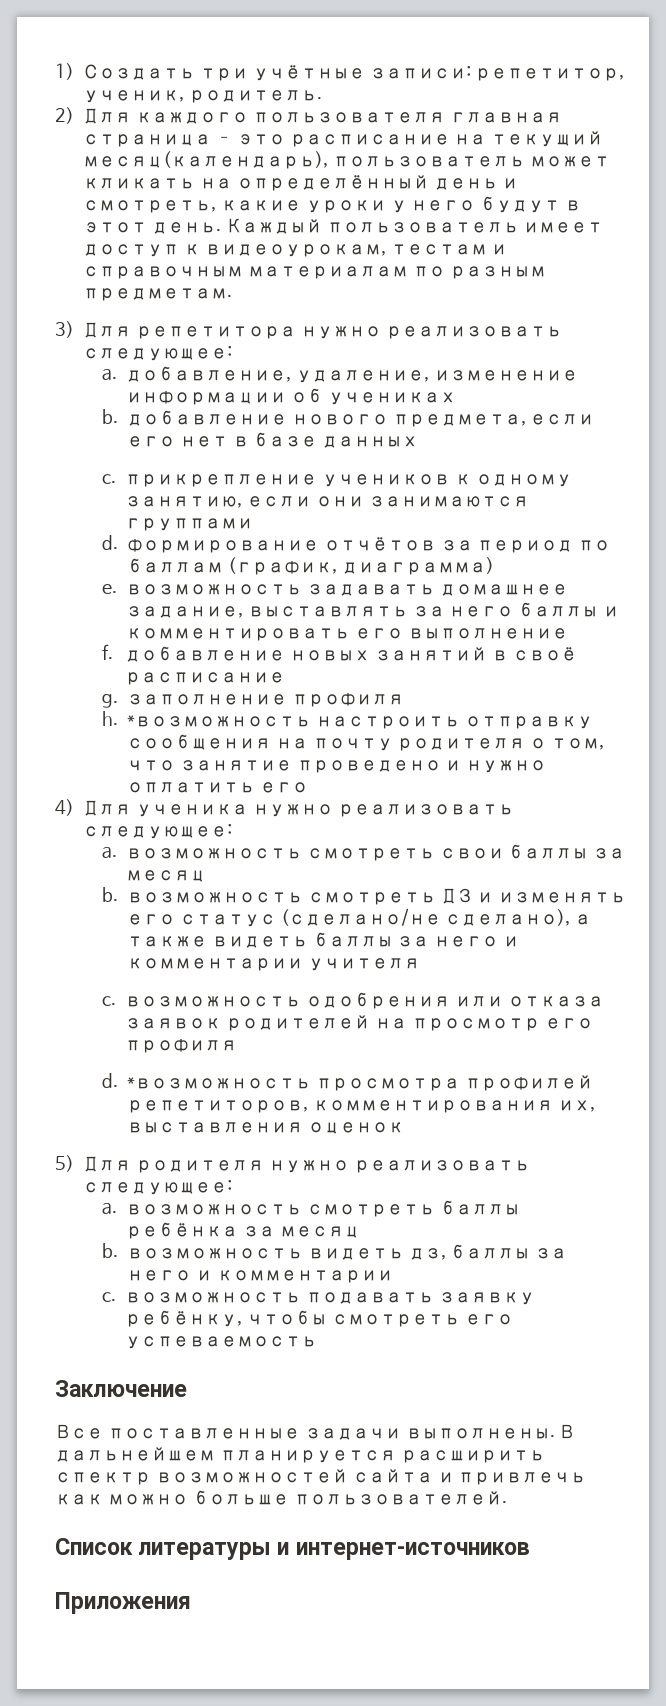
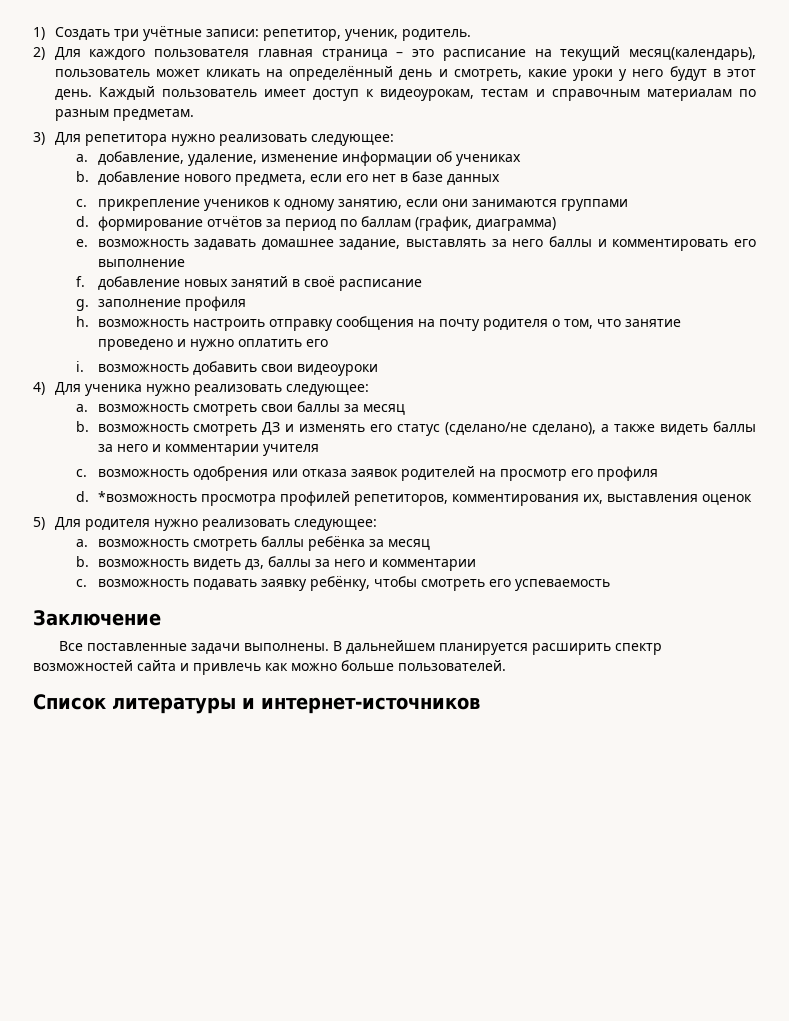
- h. *возможность настроить отправку сообщения на почту родителя о том, что занятие проведено и нужно оплатить его
+ h. возможность настроить отправку сообщения на почту родителя о том, что занятие проведено и нужно оплатить его
+ i. возможность добавить свои видеоуроки
- Приложения

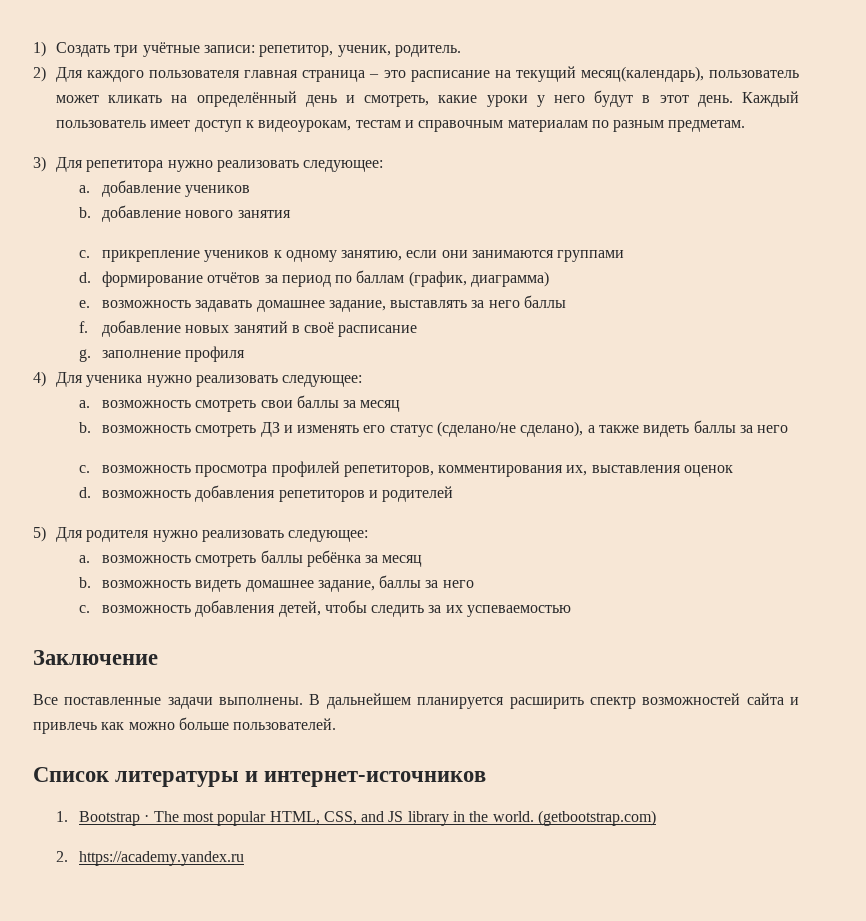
- a. добавление, удаление, изменение информации об учениках
- b. добавление нового предмета, если его нет в базе данных
+ a. добавление учеников
+ b. добавление нового занятия
- e. возможность задавать домашнее задание, выставлять за него баллы и комментировать его выполнение
+ e. возможность задавать домашнее задание, выставлять за него баллы
- h. возможность настроить отправку сообщения на почту родителя о том, что занятие проведено и нужно оплатить его
- i. возможность добавить свои видеоуроки
- b. возможность смотреть ДЗ и изменять его статус (сделано/не сделано), а также видеть баллы за него и комментарии учителя
- c. возможность одобрения или отказа заявок родителей на просмотр его профиля
- d. *возможность просмотра профилей репетиторов, комментирования их, выставления оценок
+ b. возможность смотреть ДЗ и изменять его статус (сделано/не сделано), а также видеть баллы за него
+ c. возможность просмотра профилей репетиторов, комментирования их, выставления оценок
+ d. возможность добавления репетиторов и родителей
- b. возможность видеть дз, баллы за него и комментарии
- c. возможность подавать заявку ребёнку, чтобы смотреть его успеваемость
+ b. возможность видеть домашнее задание, баллы за него
+ c. возможность добавления детей, чтобы следить за их успеваемостью
+ 1. Bootstrap · The most popular HTML, CSS, and JS library in the world. (getbootstrap.com)
+ 2. https://academy.yandex.ru

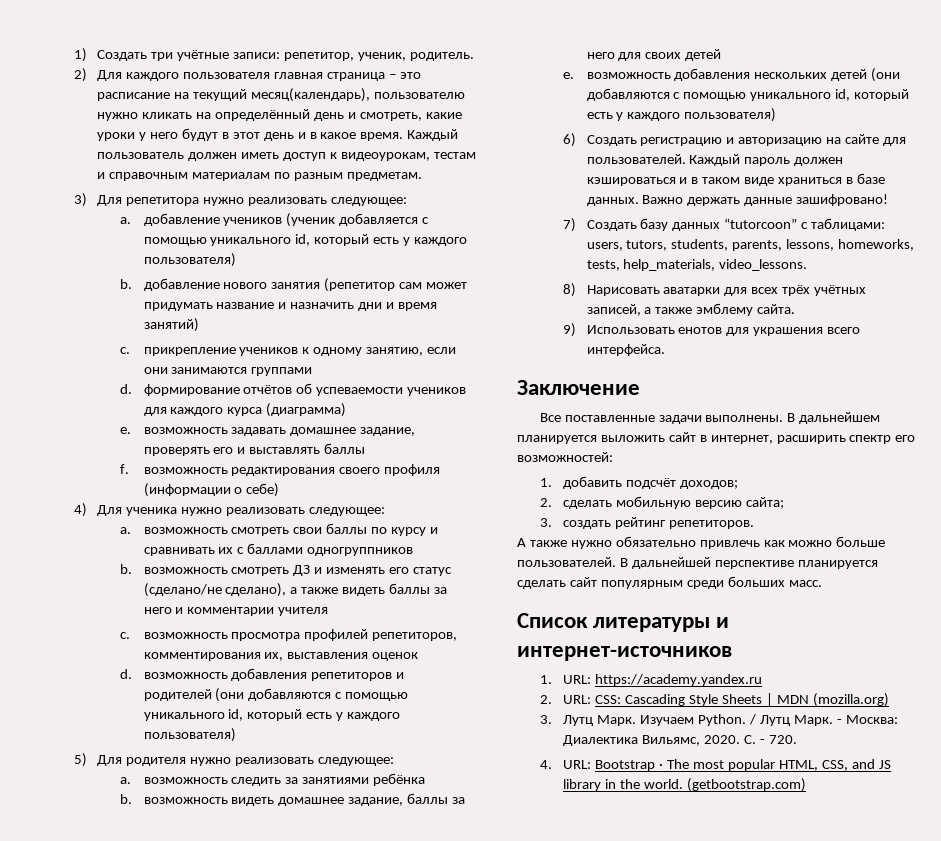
- 2) Для каждого пользователя главная страница – это расписание на текущий месяц(календарь), пользователь может кликать на определённый день и смотреть, какие уроки у него будут в этот день. Каждый пользователь имеет доступ к видеоурокам, тестам и справочным материалам по разным предметам.
+ 2) Для каждого пользователя главная страница – это расписание на текущий месяц(календарь), пользователю нужно кликать на определённый день и смотреть, какие уроки у него будут в этот день и в какое время. Каждый пользователь должен иметь доступ к видеоурокам, тестам и справочным материалам по разным предметам.
- a. добавление учеников
- b. добавление нового занятия
+ a. добавление учеников (ученик добавляется с помощью уникального id, который есть у каждого пользователя)
+ b. добавление нового занятия (репетитор сам может придумать название и назначить дни и время занятий)
- d. формирование отчётов за период по баллам (график, диаграмма)
+ d. формирование отчётов об успеваемости учеников для каждого курса (диаграмма)
- e. возможность задавать домашнее задание, выставлять за него баллы
- f. добавление новых занятий в своё расписание
- g. заполнение профиля
+ e. возможность задавать домашнее задание, проверять его и выставлять баллы
+ f. возможность редактирования своего профиля (информации о себе)
- a. возможность смотреть свои баллы за месяц
+ a. возможность смотреть свои баллы по курсу и сравнивать их с баллами одногруппников
- b. возможность смотреть ДЗ и изменять его статус (сделано/не сделано), а также видеть баллы за него
+ b. возможность смотреть ДЗ и изменять его статус (сделано/не сделано), а также видеть баллы за него и комментарии учителя
- d. возможность добавления репетиторов и родителей
+ d. возможность добавления репетиторов и родителей (они добавляются с помощью уникального id, который есть у каждого пользователя)
- a. возможность смотреть баллы ребёнка за месяц
+ a. возможность следить за занятиями ребёнка
- b. возможность видеть домашнее задание, баллы за него
- c. возможность добавления детей, чтобы следить за их успеваемостью
+ b. возможность видеть домашнее задание, баллы за него для своих детей
+ e. возможность добавления нескольких детей (они добавляются с помощью уникального id, который есть у каждого пользователя)
+ 6) Создать регистрацию и авторизацию на сайте для пользователей. Каждый пароль должен кэшироваться и в таком виде храниться в базе данных. Важно держать данные зашифровано!
+ 7) Создать базу данных “tutorcoon” с таблицами: users, tutors, students, parents, lessons, homeworks, tests, help_materials, video_lessons.
+ 8) Нарисовать аватарки для всех трёх учётных записей, а также эмблему сайта.
+ 9) Использовать енотов для украшения всего интерфейса.
- В дальнейшем планируется расширить спектр возможностей сайта и привлечь как можно больше пользователей.
+ В дальнейшем планируется выложить сайт в интернет, расширить спектр его возможностей:
+ 1. добавить подсчёт доходов;
+ 2. сделать мобильную версию сайта;
+ 3. создать рейтинг репетиторов.
+ А также нужно обязательно привлечь как можно больше пользователей. В дальнейшей перспективе планируется сделать сайт популярным среди больших масс.
- 1. Bootstrap · The most popular HTML, CSS, and JS library in the world.
+ 1. URL: https://academy.yandex.ru
+ 2. URL: CSS: Cascading Style Sheets | MDN (mozilla.org)
+ 3. Лутц Марк. Изучаем Python. / Лутц Марк. - Москва: Диалектика Вильямс, 2020. С. - 720.
+ 4. URL: Bootstrap · The most popular HTML, CSS, and JS library in the world.
- 2. https://academy.yandex.ru

